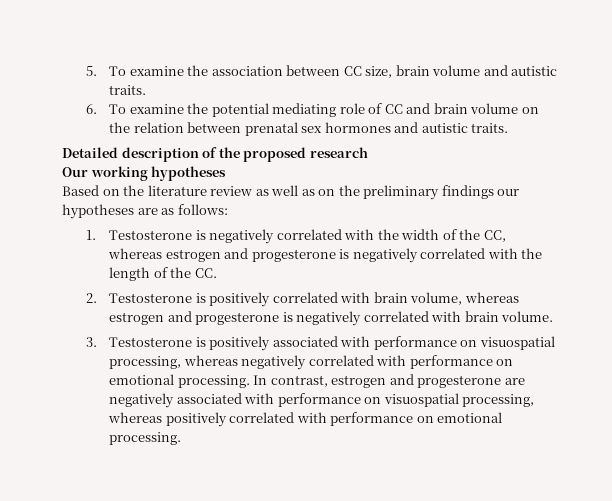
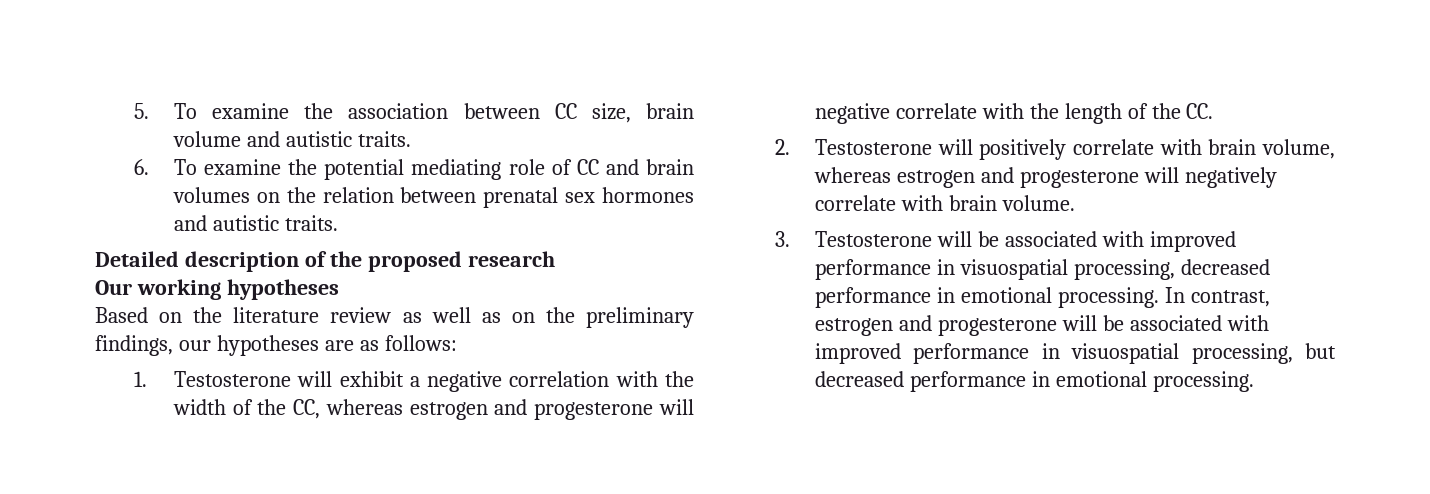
- 6. To examine the potential mediating role of CC and brain volume on the relation between prenatal sex hormones and autistic traits.
+ 6. To examine the potential mediating role of CC and brain volumes on the relation between prenatal sex hormones and autistic traits.
- Based on the literature review as well as on the preliminary findings our hypotheses are as follows:
+ Based on the literature review as well as on the preliminary findings, our hypotheses are as follows:
- 1. Testosterone is negatively correlated with the width of the CC, whereas estrogen and progesterone is negatively correlated with the length of the CC.
+ 1. Testosterone will exhibit a negative correlation with the width of the CC, whereas estrogen and progesterone will negative correlate with the length of the CC.
- 2. Testosterone is positively correlated with brain volume, whereas estrogen and progesterone is negatively correlated with brain volume.
+ 2. Testosterone will positively correlate with brain volume, whereas estrogen and progesterone will negatively correlate with brain volume.
- 3. Testosterone is positively associated with performance on visuospatial processing, whereas negatively correlated with performance on emotional processing.
+ 3. Testosterone will be associated with improved performance in visuospatial processing, decreased performance in emotional processing.
- In contrast, estrogen and progesterone are negatively associated with performance on visuospatial processing, whereas positively correlated with performance on emotional processing.
+ In contrast, estrogen and progesterone will be associated with improved performance in visuospatial processing, but decreased performance in emotional processing.

